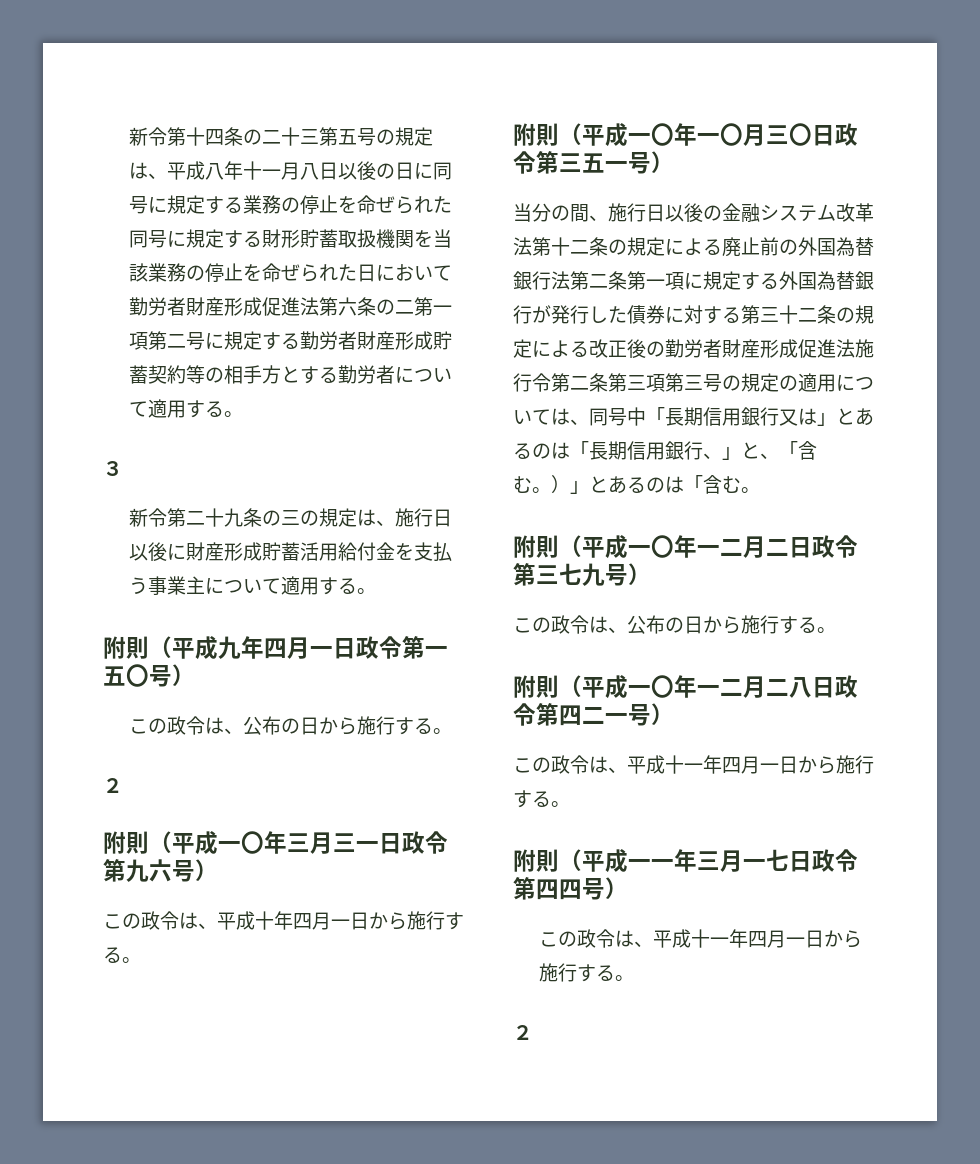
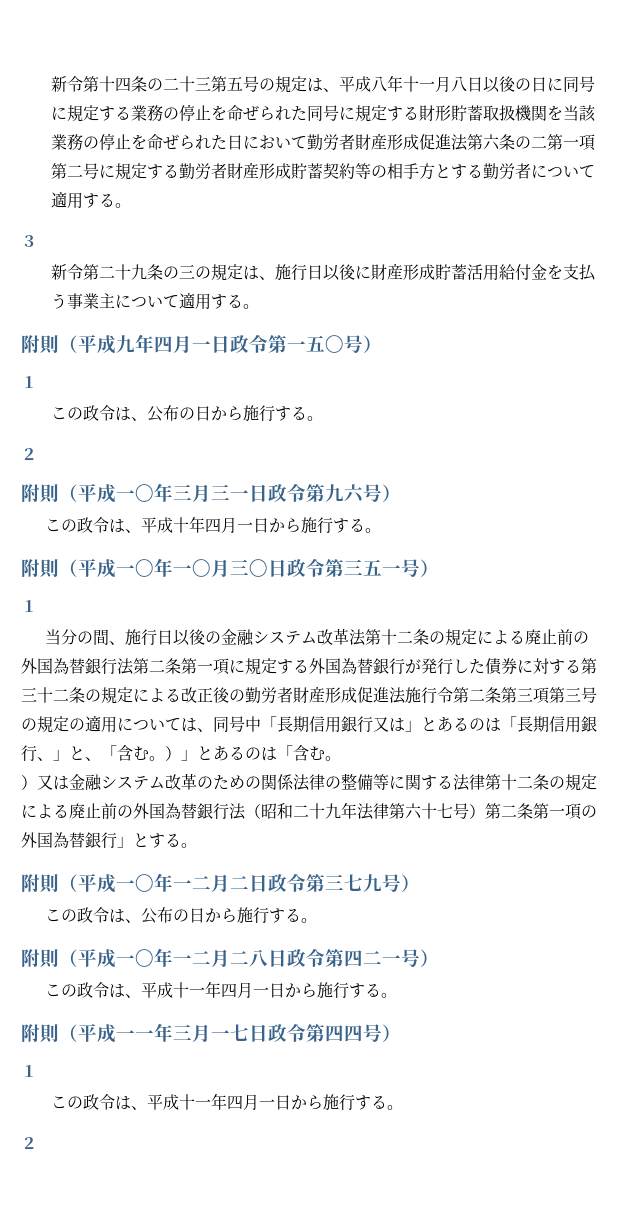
  附則（平成九年四月一日政令第一五〇号）
+ １
  附則（平成一〇年一〇月三〇日政令第三五一号）
+ １
+ ）又は金融システム改革のための関係法律の整備等に関する法律第十二条の規定による廃止前の外国為替銀行法（昭和二十九年法律第六十七号）第二条第一項の外国為替銀行」とする。
  附則（平成一一年三月一七日政令第四四号）
+ １

